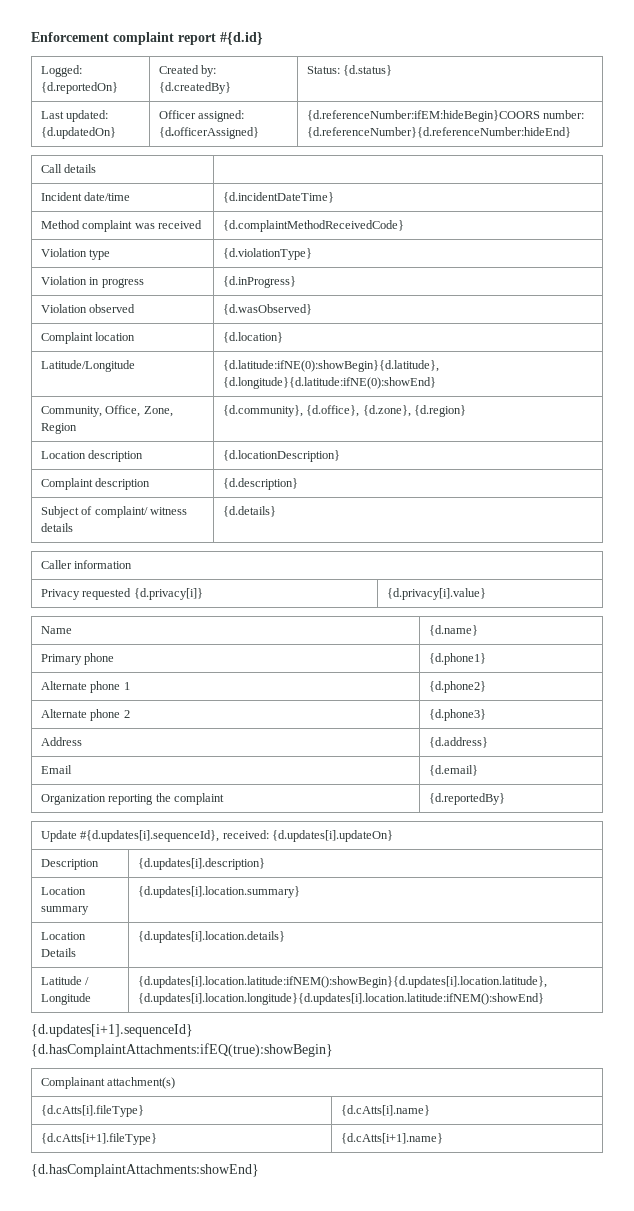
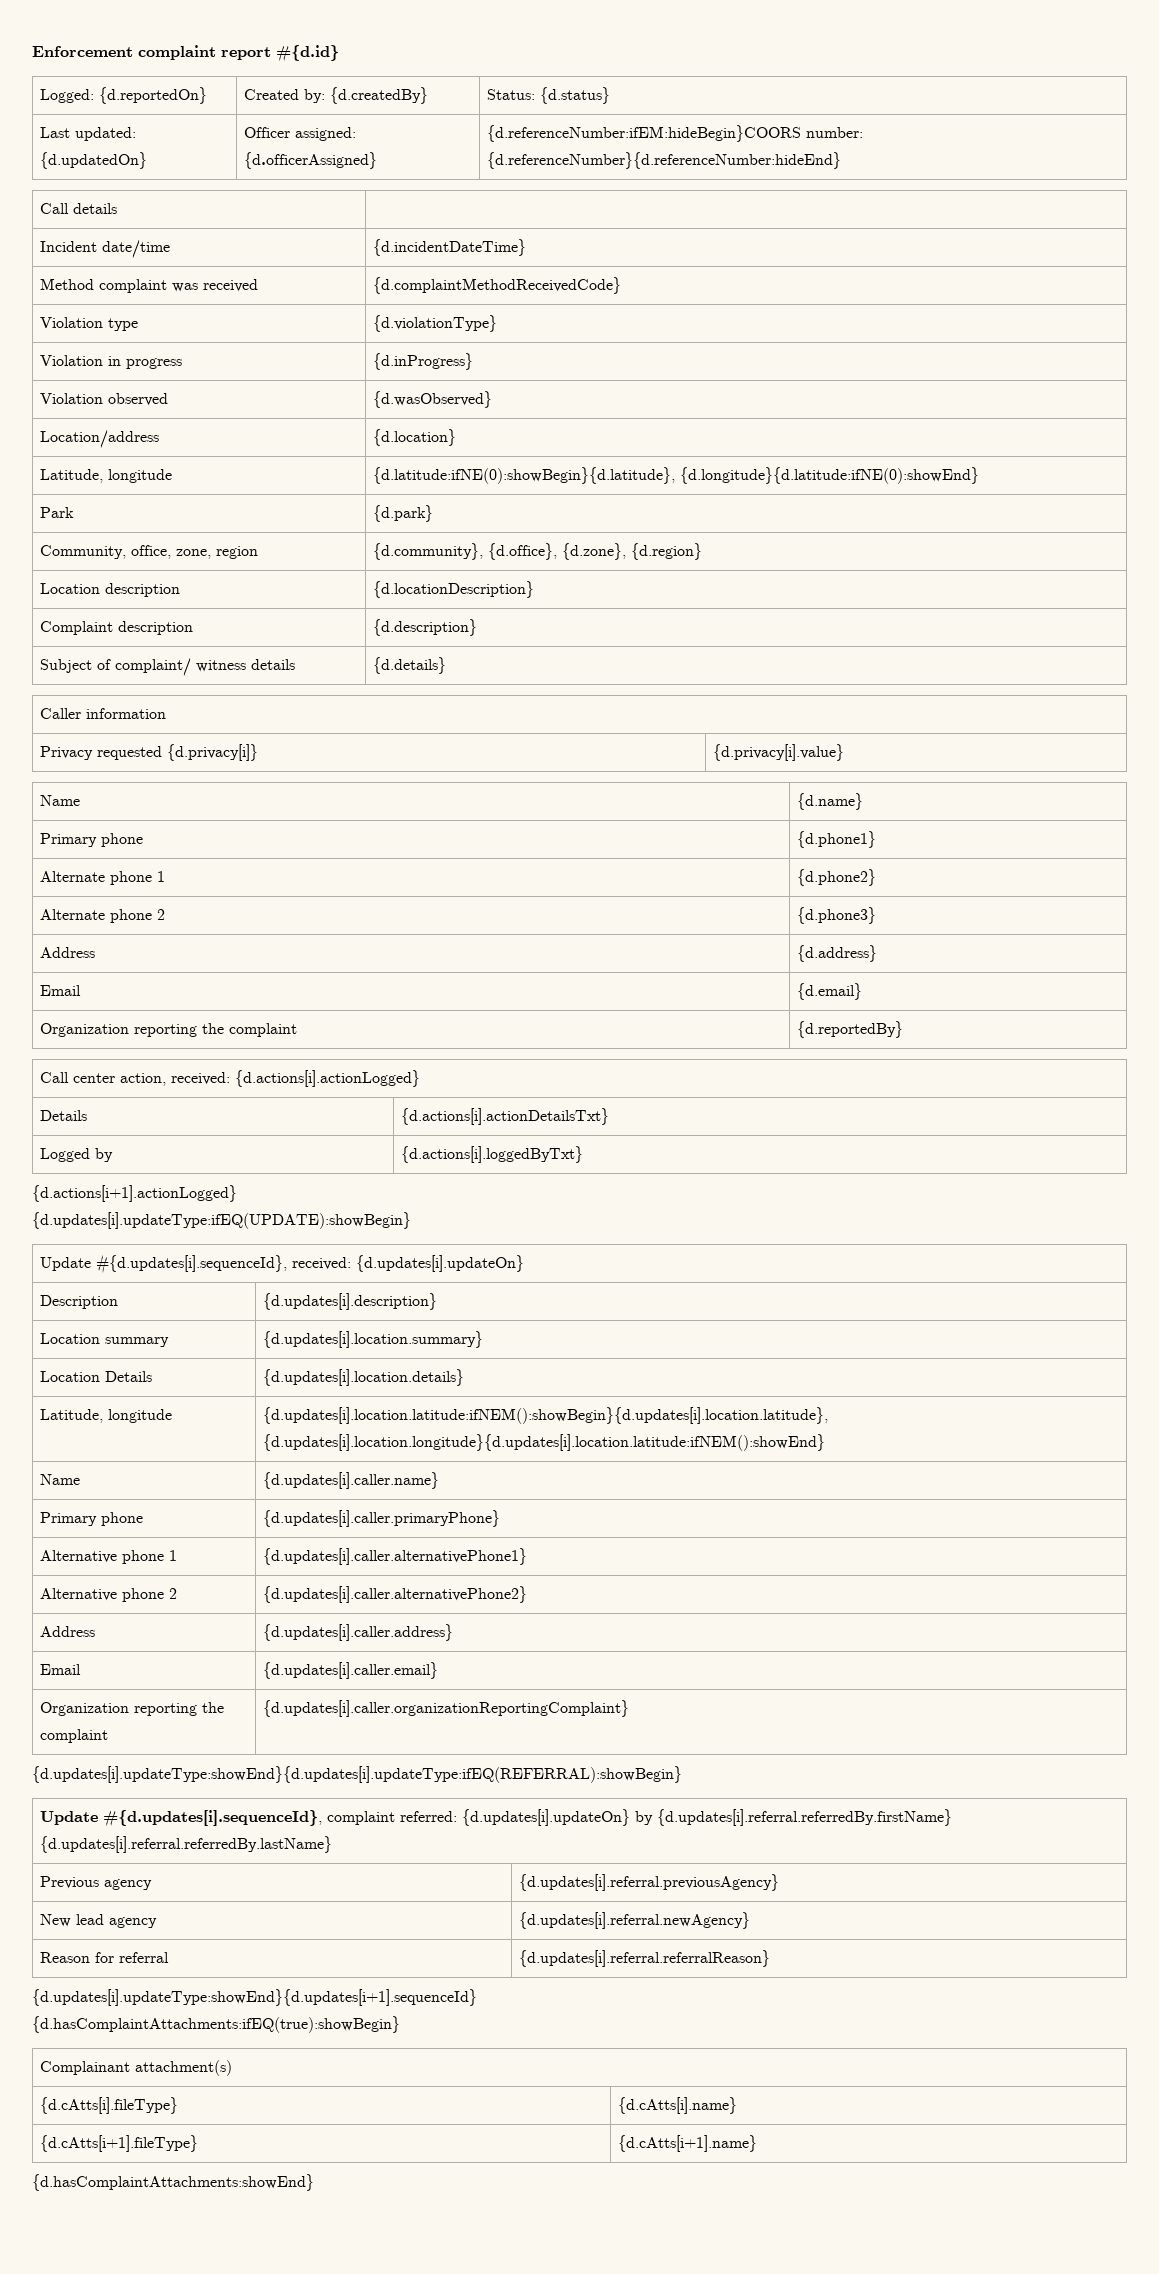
- Complaint location | {d.location}
+ Location/address | {d.location}
- Latitude/Longitude | {d.latitude:ifNE(0):showBegin}{d.latitude}, {d.longitude}{d.latitude:ifNE(0):showEnd}
+ Latitude, longitude | {d.latitude:ifNE(0):showBegin}{d.latitude}, {d.longitude}{d.latitude:ifNE(0):showEnd}
+ Park | {d.park}
- Community, Office, Zone, Region | {d.community}, {d.office}, {d.zone}, {d.region}
+ Community, office, zone, region | {d.community}, {d.office}, {d.zone}, {d.region}
+ Call center action, received: {d.actions[i].actionLogged}
+ Details | {d.actions[i].actionDetailsTxt}
+ Logged by | {d.actions[i].loggedByTxt}
+ {d.actions[i+1].actionLogged}
+ {d.updates[i].updateType:ifEQ(UPDATE):showBegin}
- Latitude / Longitude | {d.updates[i].location.latitude:ifNEM():showBegin}{d.updates[i].location.latitude}, {d.updates[i].location.longitude}{d.updates[i].location.latitude:ifNEM():showEnd}
+ Latitude, longitude | {d.updates[i].location.latitude:ifNEM():showBegin}{d.updates[i].location.latitude}, {d.updates[i].location.longitude}{d.updates[i].location.latitude:ifNEM():showEnd}
- {d.updates[i+1].sequenceId}
+ Name | {d.updates[i].caller.name}
+ Primary phone | {d.updates[i].caller.primaryPhone}
+ Alternative phone 1 | {d.updates[i].caller.alternativePhone1}
+ Alternative phone 2 | {d.updates[i].caller.alternativePhone2}
+ Address | {d.updates[i].caller.address}
+ Email | {d.updates[i].caller.email}
+ Organization reporting the complaint | {d.updates[i].caller.organizationReportingComplaint}
+ {d.updates[i].updateType:showEnd}{d.updates[i].updateType:ifEQ(REFERRAL):showBegin}
+ Update #{d.updates[i].sequenceId}, complaint referred: {d.updates[i].updateOn} by {d.updates[i].referral.referredBy.firstName} {d.updates[i].referral.referredBy.lastName}
+ Previous agency | {d.updates[i].referral.previousAgency}
+ New lead agency | {d.updates[i].referral.newAgency}
+ Reason for referral | {d.updates[i].referral.referralReason}
+ {d.updates[i].updateType:showEnd}{d.updates[i+1].sequenceId}

